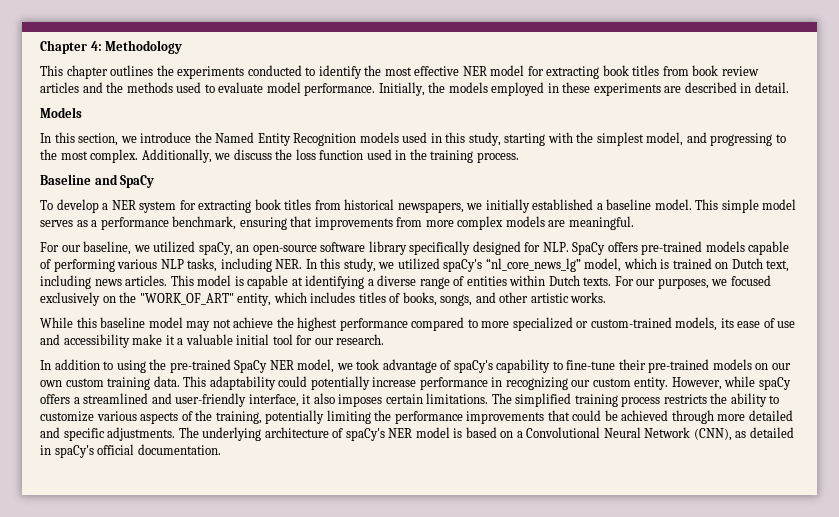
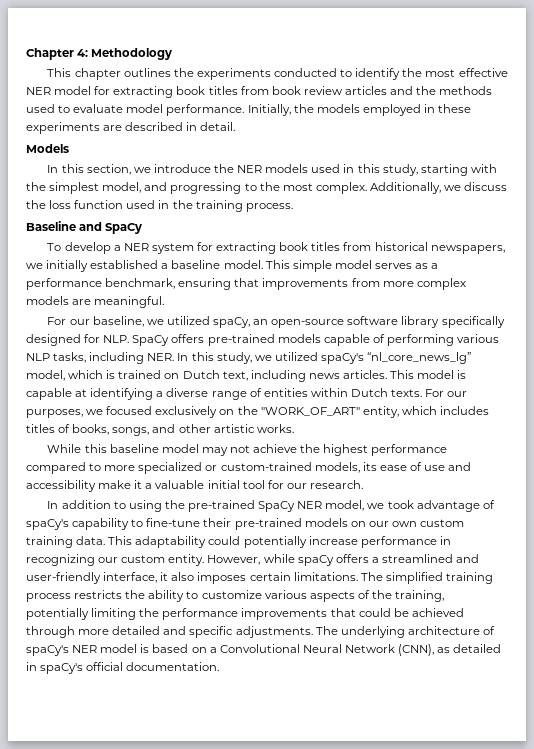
- In this section, we introduce the Named Entity Recognition models used in this study, starting with the simplest model, and progressing to the most complex.
+ In this section, we introduce the NER models used in this study, starting with the simplest model, and progressing to the most complex.

